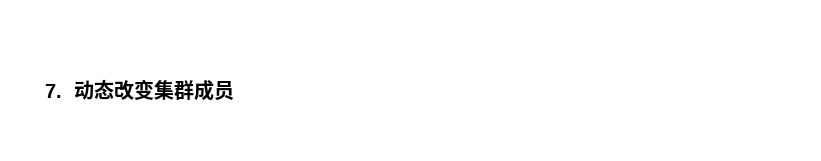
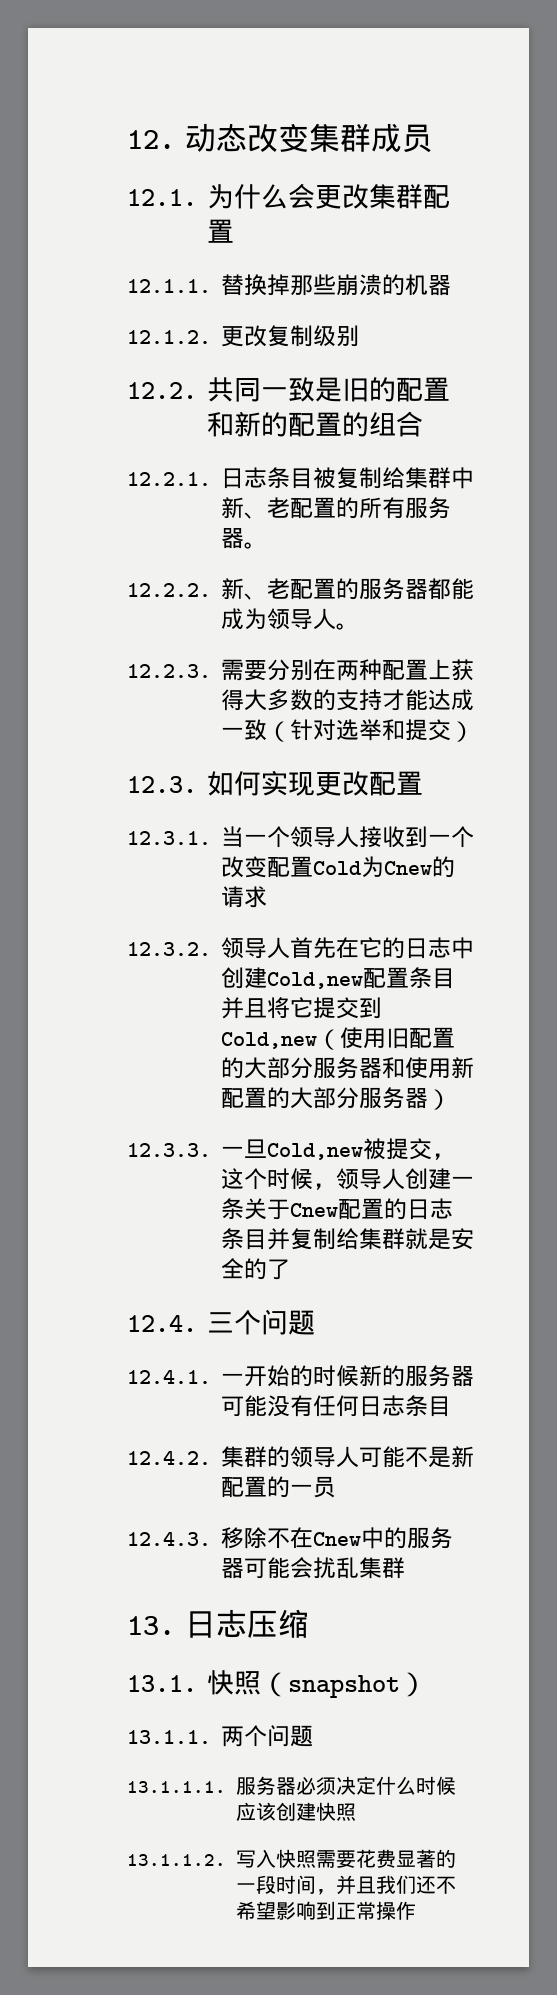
- 7.动态改变集群成员
+ 12.动态改变集群成员
+ 12.1.为什么会更改集群配置
+ 12.1.1.替换掉那些崩溃的机器
+ 12.1.2.更改复制级别
+ 12.2.共同一致是旧的配置和新的配置的组合
+ 12.2.1.日志条目被复制给集群中新、老配置的所有服务器。
+ 12.2.2.新、老配置的服务器都能成为领导人。
+ 12.2.3.需要分别在两种配置上获得大多数的支持才能达成一致（针对选举和提交）
+ 12.3.如何实现更改配置
+ 12.3.1.当一个领导人接收到一个改变配置Cold为Cnew的请求
+ 12.3.2.领导人首先在它的日志中创建Cold,new配置条目并且将它提交到Cold,new（使用旧配置的大部分服务器和使用新配置的大部分服务器）
+ 12.3.3.一旦Cold,new被提交，这个时候，领导人创建一条关于Cnew配置的日志条目并复制给集群就是安全的了
+ 12.4.三个问题
+ 12.4.1.一开始的时候新的服务器可能没有任何日志条目
+ 12.4.2.集群的领导人可能不是新配置的一员
+ 12.4.3.移除不在Cnew中的服务器可能会扰乱集群
+ 13.日志压缩
+ 13.1.快照（snapshot）
+ 13.1.1.两个问题
+ 13.1.1.1.服务器必须决定什么时候应该创建快照
+ 13.1.1.2.写入快照需要花费显著的一段时间，并且我们还不希望影响到正常操作

